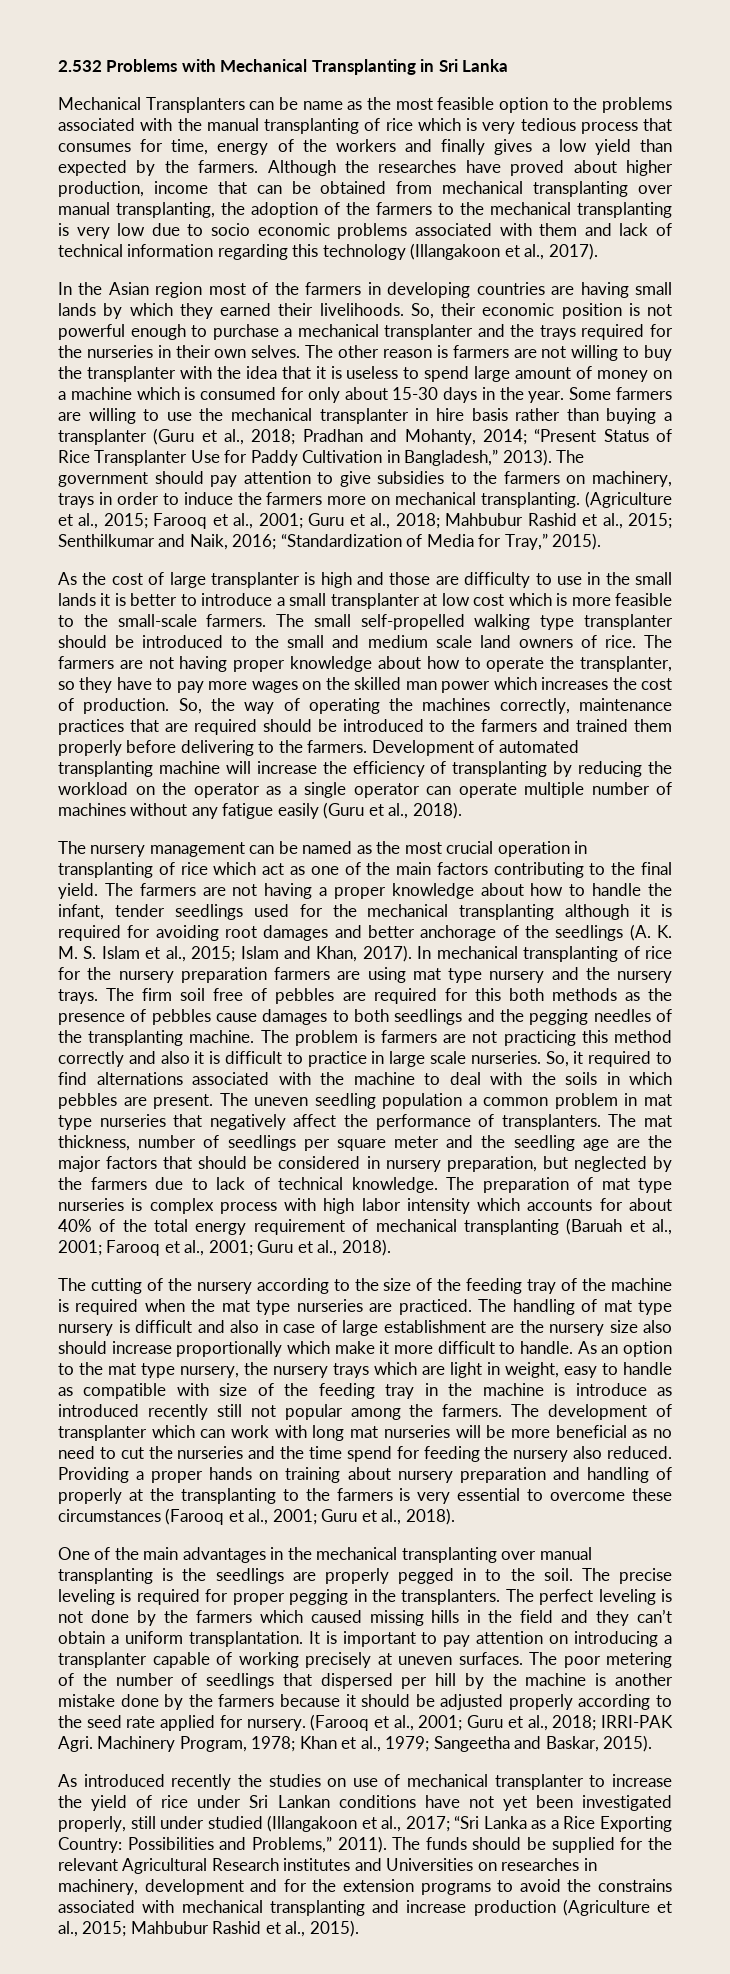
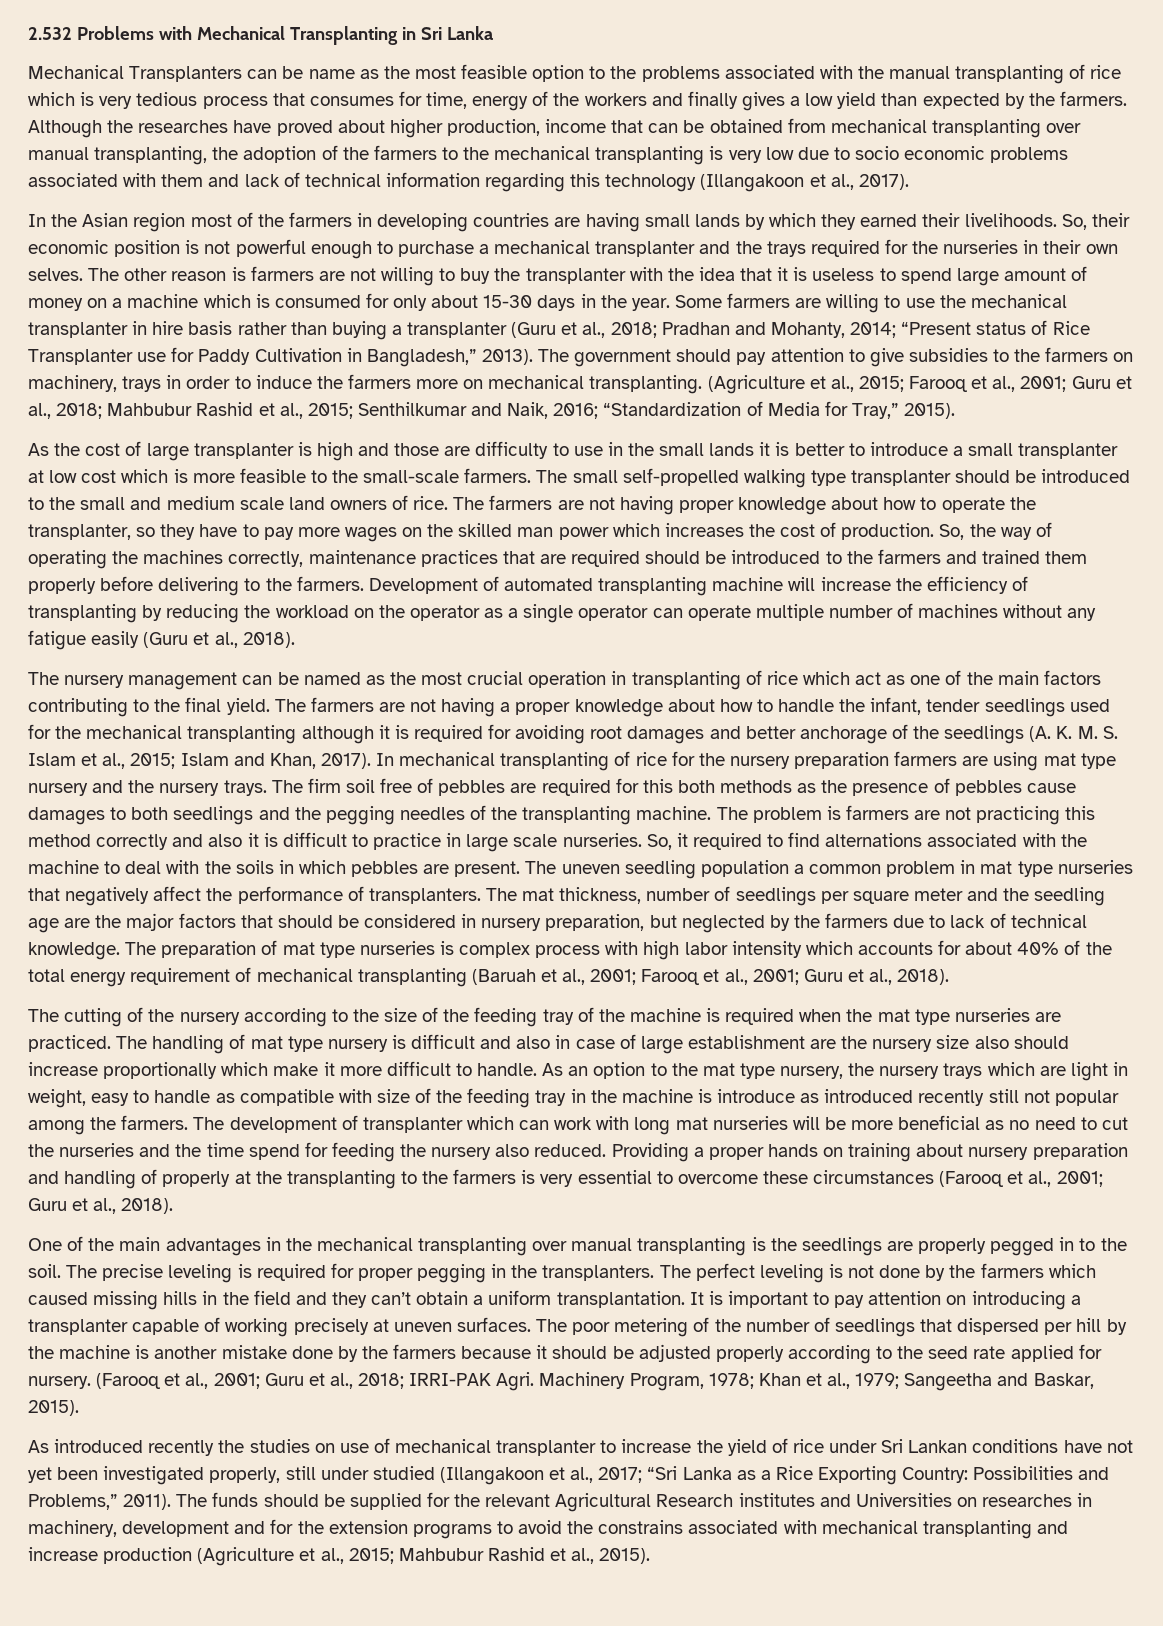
- Some farmers are willing to use the mechanical transplanter in hire basis rather than buying a transplanter (Guru et al., 2018; Pradhan and Mohanty, 2014; “Present Status of Rice Transplanter Use for Paddy Cultivation in Bangladesh,” 2013).
+ Some farmers are willing to use the mechanical transplanter in hire basis rather than buying a transplanter (Guru et al., 2018; Pradhan and Mohanty, 2014; “Present status of Rice Transplanter use for Paddy Cultivation in Bangladesh,” 2013).

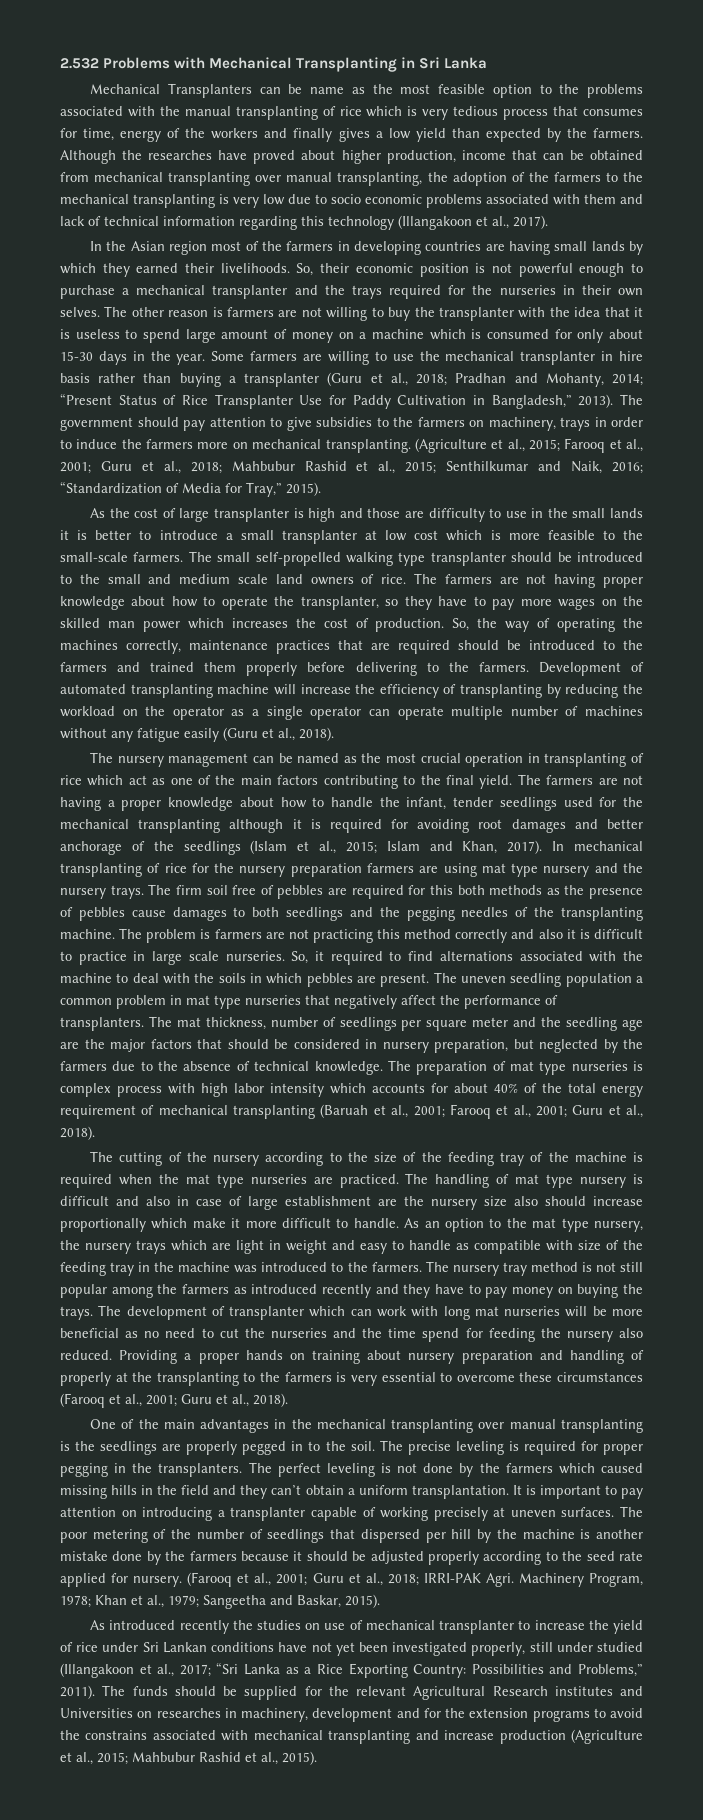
- Some farmers are willing to use the mechanical transplanter in hire basis rather than buying a transplanter (Guru et al., 2018; Pradhan and Mohanty, 2014; “Present status of Rice Transplanter use for Paddy Cultivation in Bangladesh,” 2013).
+ Some farmers are willing to use the mechanical transplanter in hire basis rather than buying a transplanter (Guru et al., 2018; Pradhan and Mohanty, 2014; “Present Status of Rice Transplanter Use for Paddy Cultivation in Bangladesh,” 2013).
- The farmers are not having a proper knowledge about how to handle the infant, tender seedlings used for the mechanical transplanting although it is required for avoiding root damages and better anchorage of the seedlings (A. K. M. S. Islam et al., 2015; Islam and Khan, 2017).
+ The farmers are not having a proper knowledge about how to handle the infant, tender seedlings used for the mechanical transplanting although it is required for avoiding root damages and better anchorage of the seedlings (Islam et al., 2015; Islam and Khan, 2017).
- The mat thickness, number of seedlings per square meter and the seedling age are the major factors that should be considered in nursery preparation, but neglected by the farmers due to lack of technical knowledge.
+ The mat thickness, number of seedlings per square meter and the seedling age are the major factors that should be considered in nursery preparation, but neglected by the farmers due to the absence of technical knowledge.
- As an option to the mat type nursery, the nursery trays which are light in weight, easy to handle as compatible with size of the feeding tray in the machine is introduce as introduced recently still not popular among the farmers.
+ As an option to the mat type nursery, the nursery trays which are light in weight and easy to handle as compatible with size of the feeding tray in the machine was introduced to the farmers. The nursery tray method is not still popular among the farmers as introduced recently and they have to pay money on buying the trays.

